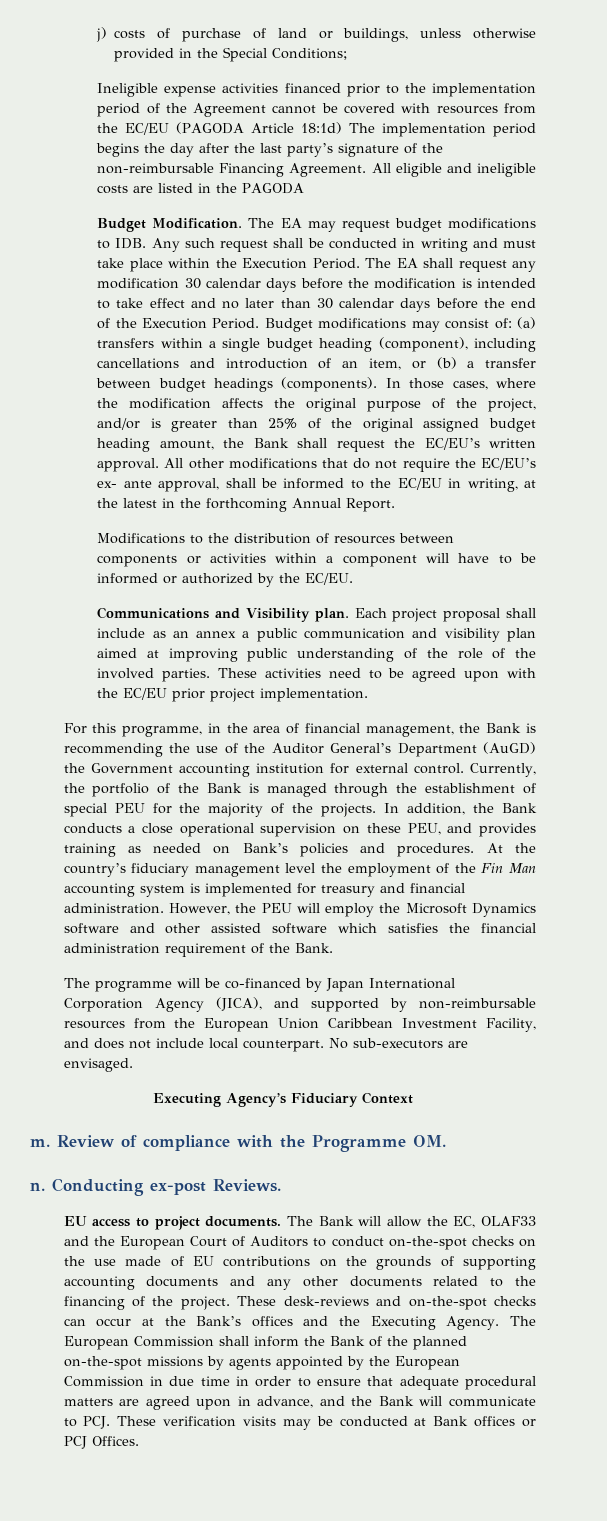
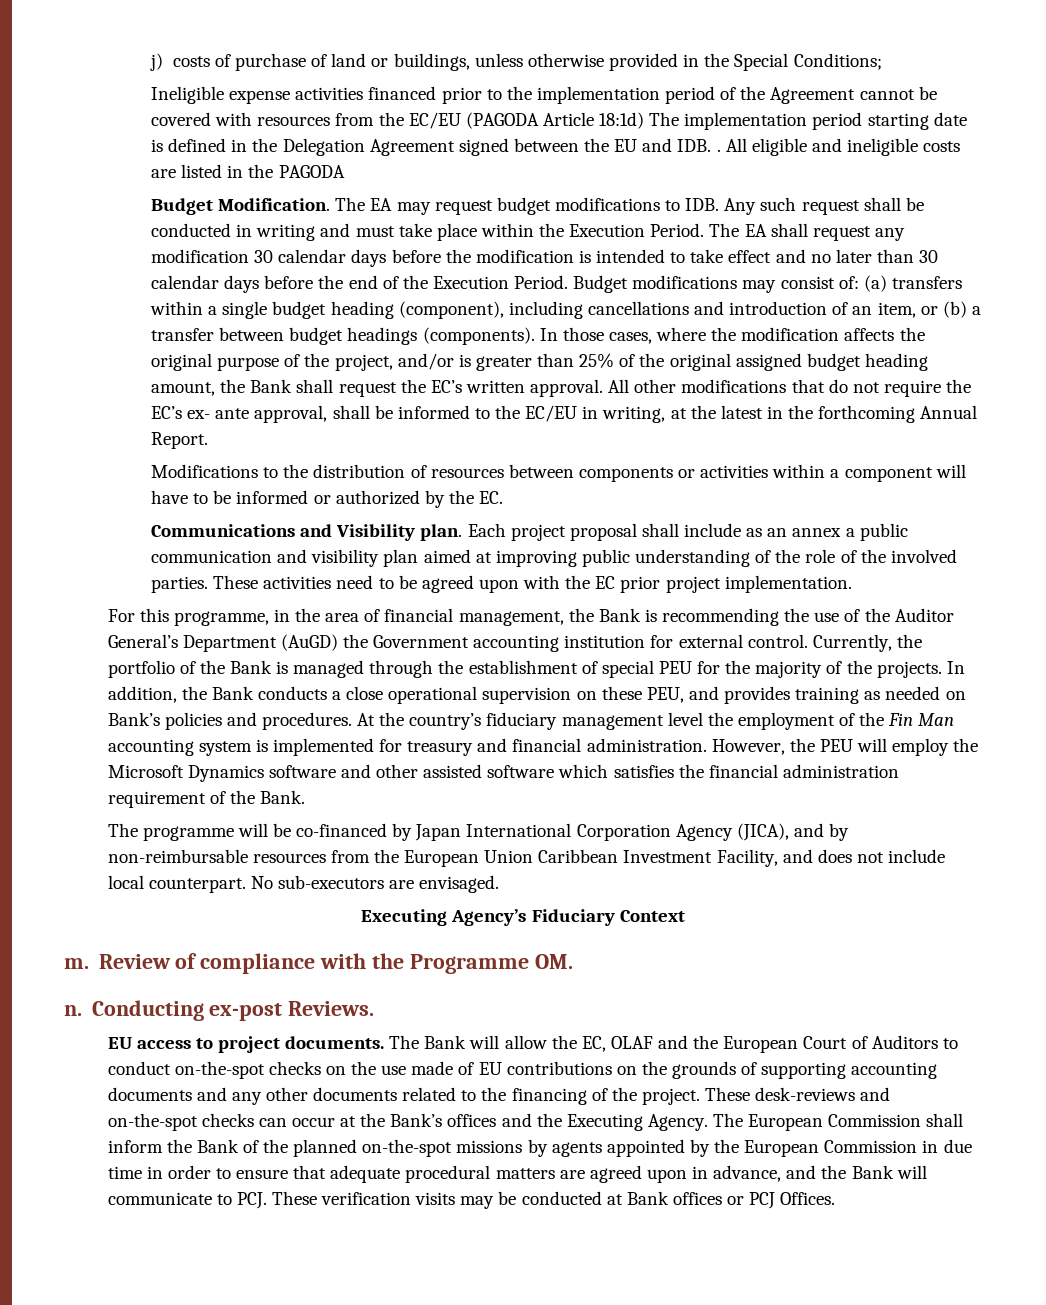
- Ineligible expense activities financed prior to the implementation period of the Agreement cannot be covered with resources from the EC/EU (PAGODA Article 18:1d) The implementation period begins the day after the last party’s signature of the non-reimbursable Financing Agreement.
+ Ineligible expense activities financed prior to the implementation period of the Agreement cannot be covered with resources from the EC/EU (PAGODA Article 18:1d) The implementation period starting date is defined in the Delegation Agreement signed between the EU and IDB. .
- In those cases, where the modification affects the original purpose of the project, and/or is greater than 25% of the original assigned budget heading amount, the Bank shall request the EC/EU’s written approval.
+ In those cases, where the modification affects the original purpose of the project, and/or is greater than 25% of the original assigned budget heading amount, the Bank shall request the EC’s written approval.
- All other modifications that do not require the EC/EU’s ex- ante approval, shall be informed to the EC/EU in writing, at the latest in the forthcoming Annual Report.
+ All other modifications that do not require the EC’s ex- ante approval, shall be informed to the EC/EU in writing, at the latest in the forthcoming Annual Report.
- Modifications to the distribution of resources between components or activities within a component will have to be informed or authorized by the EC/EU.
+ Modifications to the distribution of resources between components or activities within a component will have to be informed or authorized by the EC.
- These activities need to be agreed upon with the EC/EU prior project implementation.
+ These activities need to be agreed upon with the EC prior project implementation.
- The programme will be co-financed by Japan International Corporation Agency (JICA), and supported by non-reimbursable resources from the European Union Caribbean Investment Facility, and does not include local counterpart.
+ The programme will be co-financed by Japan International Corporation Agency (JICA), and by non-reimbursable resources from the European Union Caribbean Investment Facility, and does not include local counterpart.
- The Bank will allow the EC, OLAF33 and the European Court of Auditors to conduct on-the-spot checks on the use made of EU contributions on the grounds of supporting accounting documents and any other documents related to the financing of the project.
+ The Bank will allow the EC, OLAF and the European Court of Auditors to conduct on-the-spot checks on the use made of EU contributions on the grounds of supporting accounting documents and any other documents related to the financing of the project.

